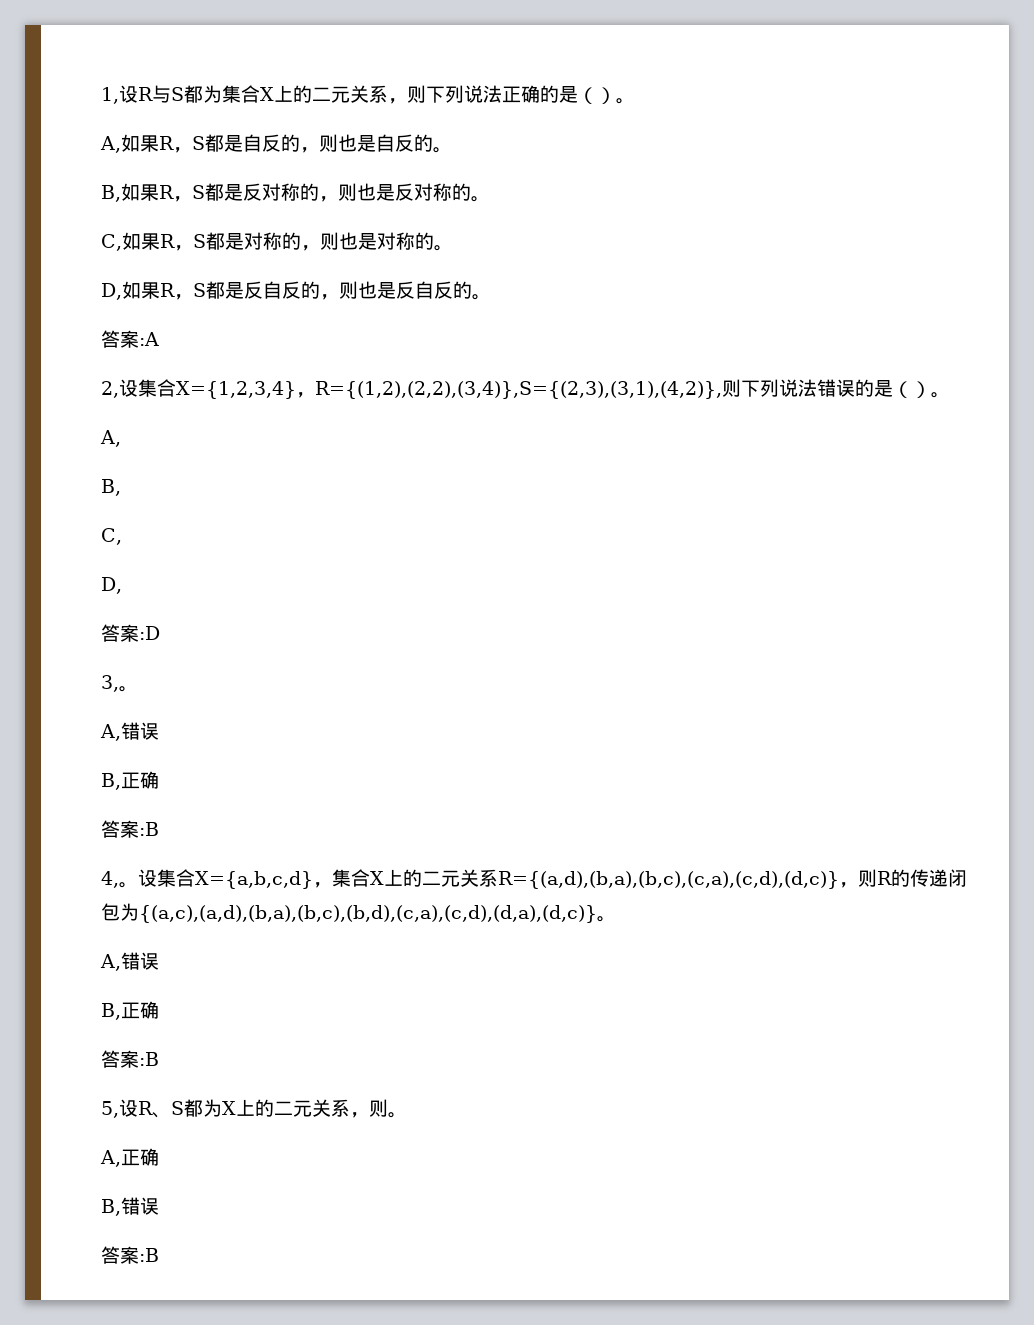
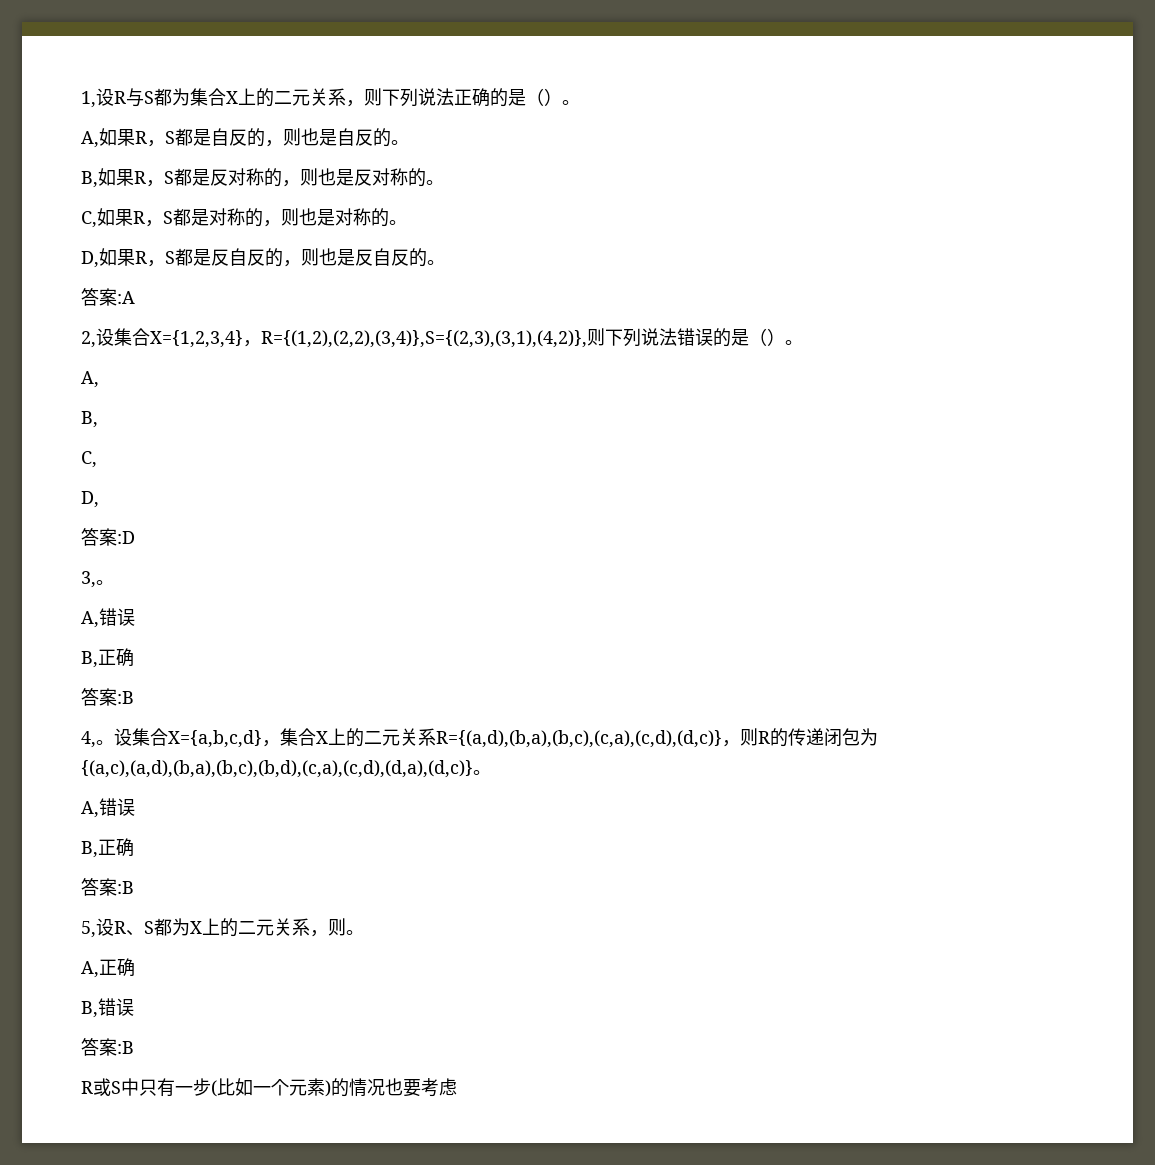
+ R或S中只有一步(比如一个元素)的情况也要考虑

